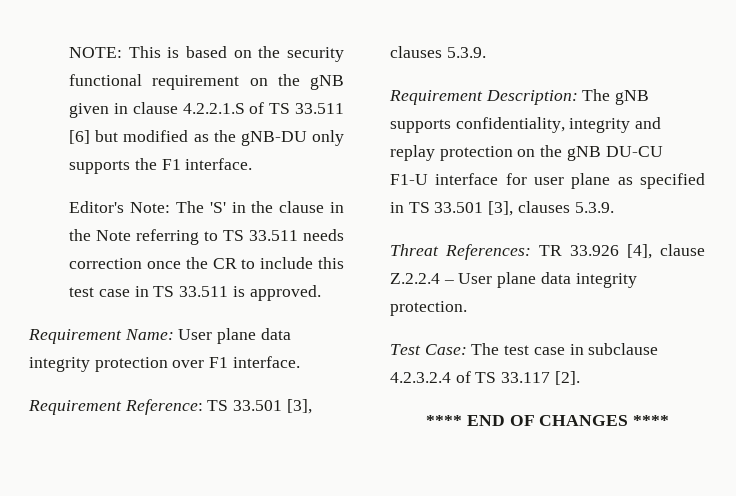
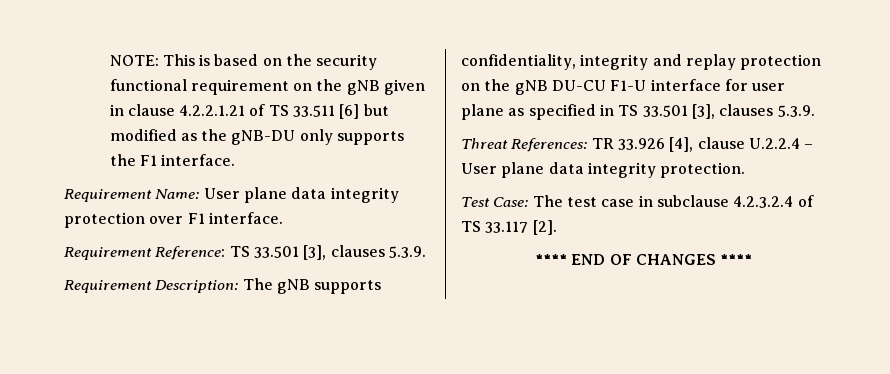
- NOTE: This is based on the security functional requirement on the gNB given in clause 4.2.2.1.S of TS 33.511 [6] but modified as the gNB-DU only supports the F1 interface.
+ NOTE: This is based on the security functional requirement on the gNB given in clause 4.2.2.1.21 of TS 33.511 [6] but modified as the gNB-DU only supports the F1 interface.
- Editor's Note: The 'S' in the clause in the Note referring to TS 33.511 needs correction once the CR to include this test case in TS 33.511 is approved.
- Threat References: TR 33.926 [4], clause Z.2.2.4 – User plane data integrity protection.
+ Threat References: TR 33.926 [4], clause U.2.2.4 – User plane data integrity protection.

